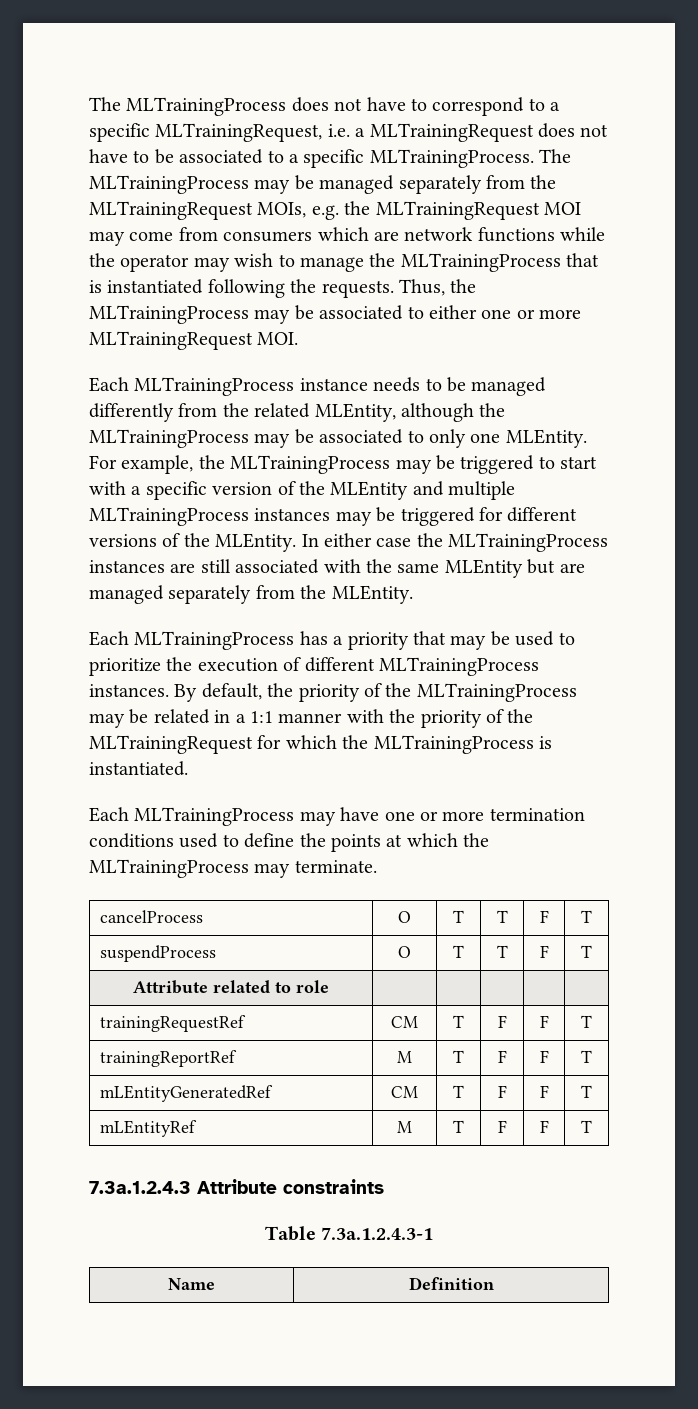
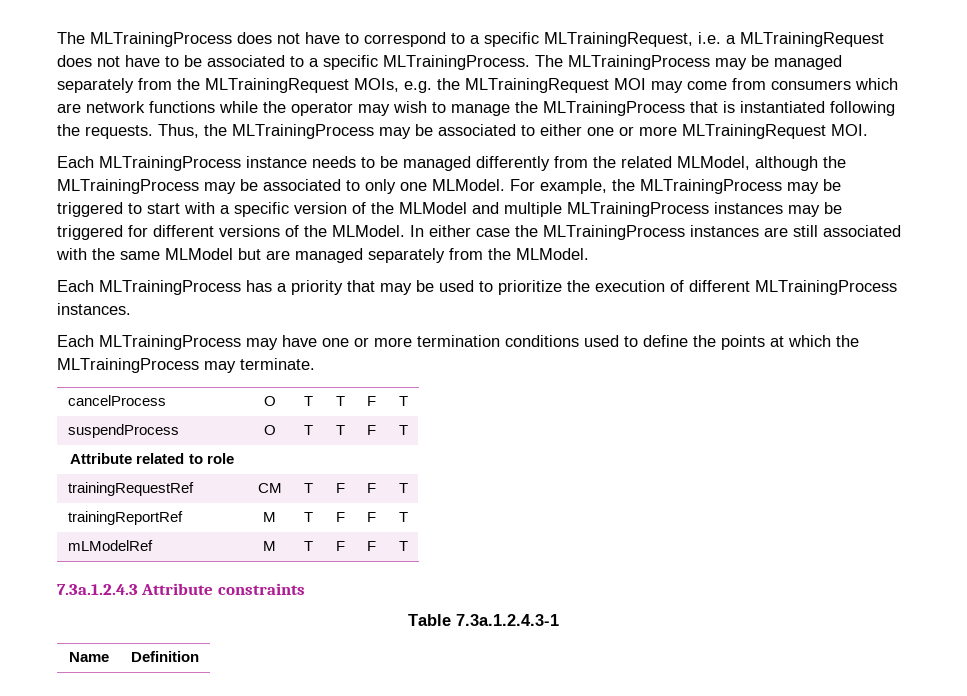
- Each MLTrainingProcess instance needs to be managed differently from the related MLEntity, although the MLTrainingProcess may be associated to only one MLEntity.
+ Each MLTrainingProcess instance needs to be managed differently from the related MLModel, although the MLTrainingProcess may be associated to only one MLModel.
- For example, the MLTrainingProcess may be triggered to start with a specific version of the MLEntity and multiple MLTrainingProcess instances may be triggered for different versions of the MLEntity.
+ For example, the MLTrainingProcess may be triggered to start with a specific version of the MLModel and multiple MLTrainingProcess instances may be triggered for different versions of the MLModel.
- In either case the MLTrainingProcess instances are still associated with the same MLEntity but are managed separately from the MLEntity.
+ In either case the MLTrainingProcess instances are still associated with the same MLModel but are managed separately from the MLModel.
- By default, the priority of the MLTrainingProcess may be related in a 1:1 manner with the priority of the MLTrainingRequest for which the MLTrainingProcess is instantiated.
- mLEntityGeneratedRef | CM | T | F | F | T
- mLEntityRef | M | T | F | F | T
+ mLModelRef | M | T | F | F | T

